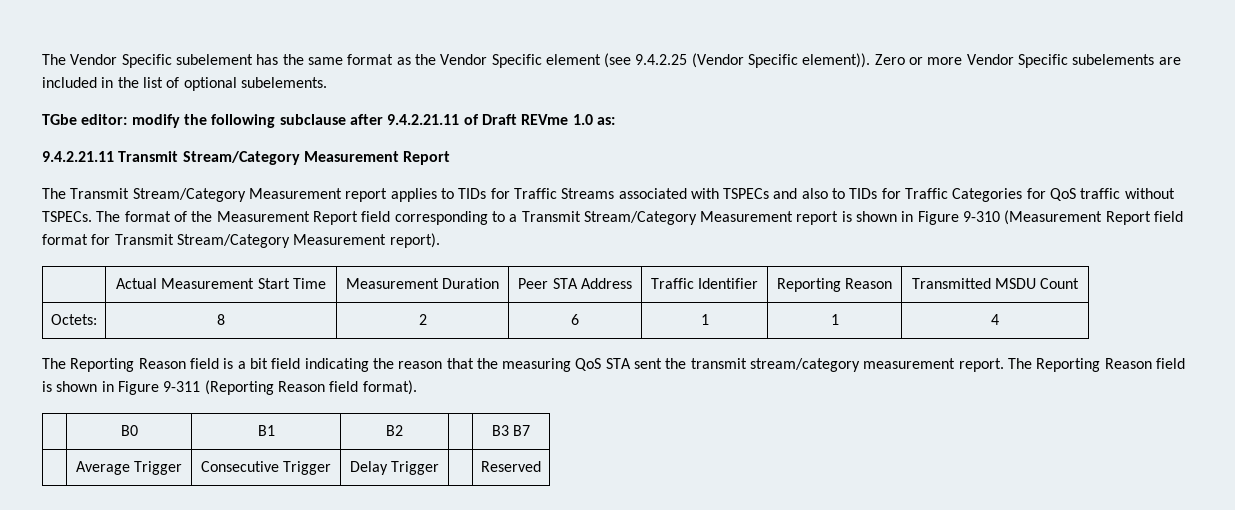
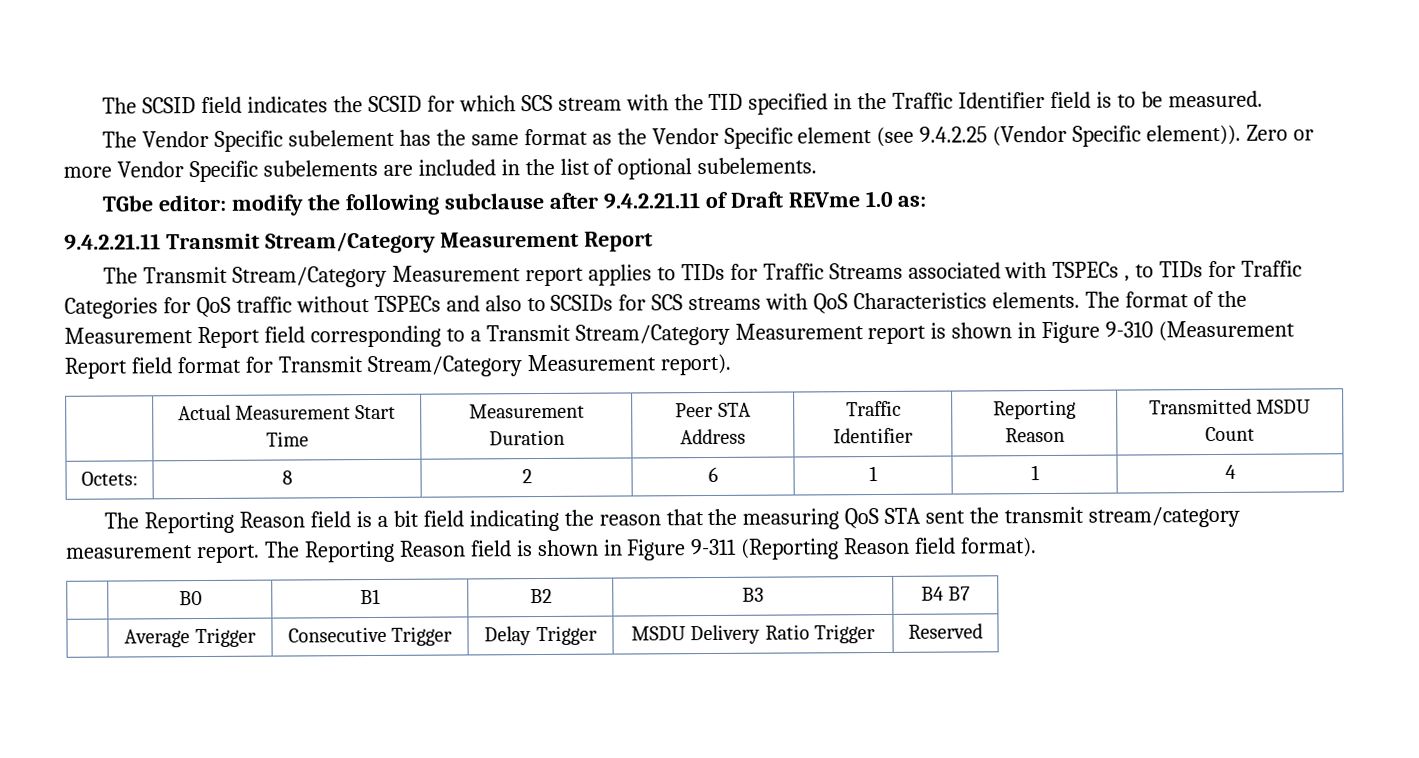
+ The SCSID field indicates the SCSID for which SCS stream with the TID specified in the Traffic Identifier field is to be measured.
- The Transmit Stream/Category Measurement report applies to TIDs for Traffic Streams associated with TSPECs and also to TIDs for Traffic Categories for QoS traffic without TSPECs.
+ The Transmit Stream/Category Measurement report applies to TIDs for Traffic Streams associated with TSPECs , to TIDs for Traffic Categories for QoS traffic without TSPECs and also to SCSIDs for SCS streams with QoS Characteristics elements.
- | B0 | B1 | B2 | | B3 B7
+ | B0 | B1 | B2 | B3 | B4 B7
- | Average Trigger | Consecutive Trigger | Delay Trigger | | Reserved
+ | Average Trigger | Consecutive Trigger | Delay Trigger | MSDU Delivery Ratio Trigger | Reserved

